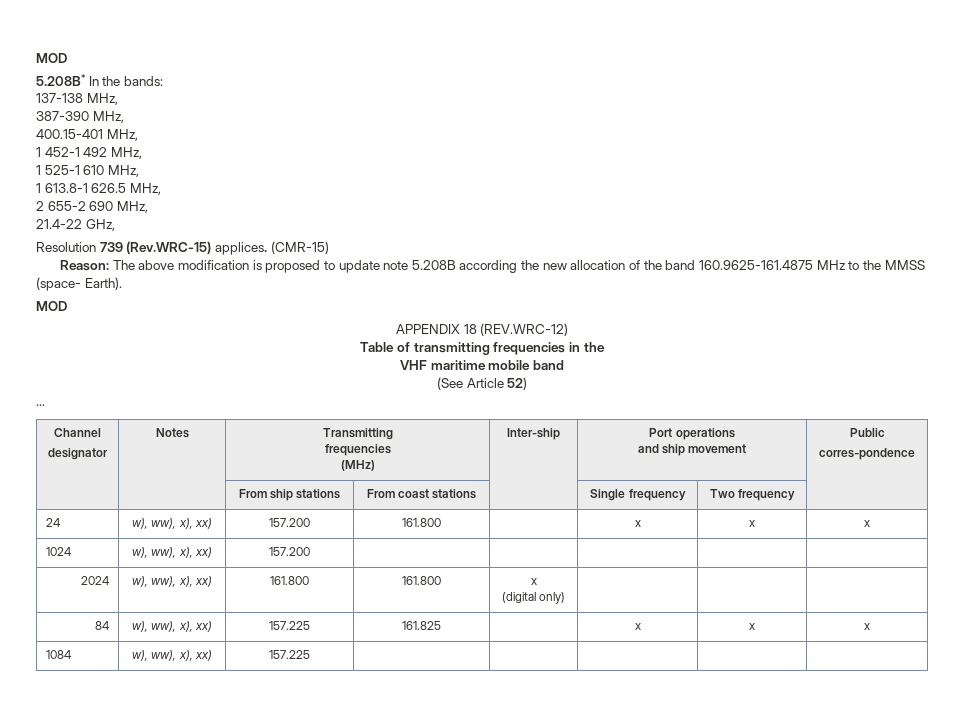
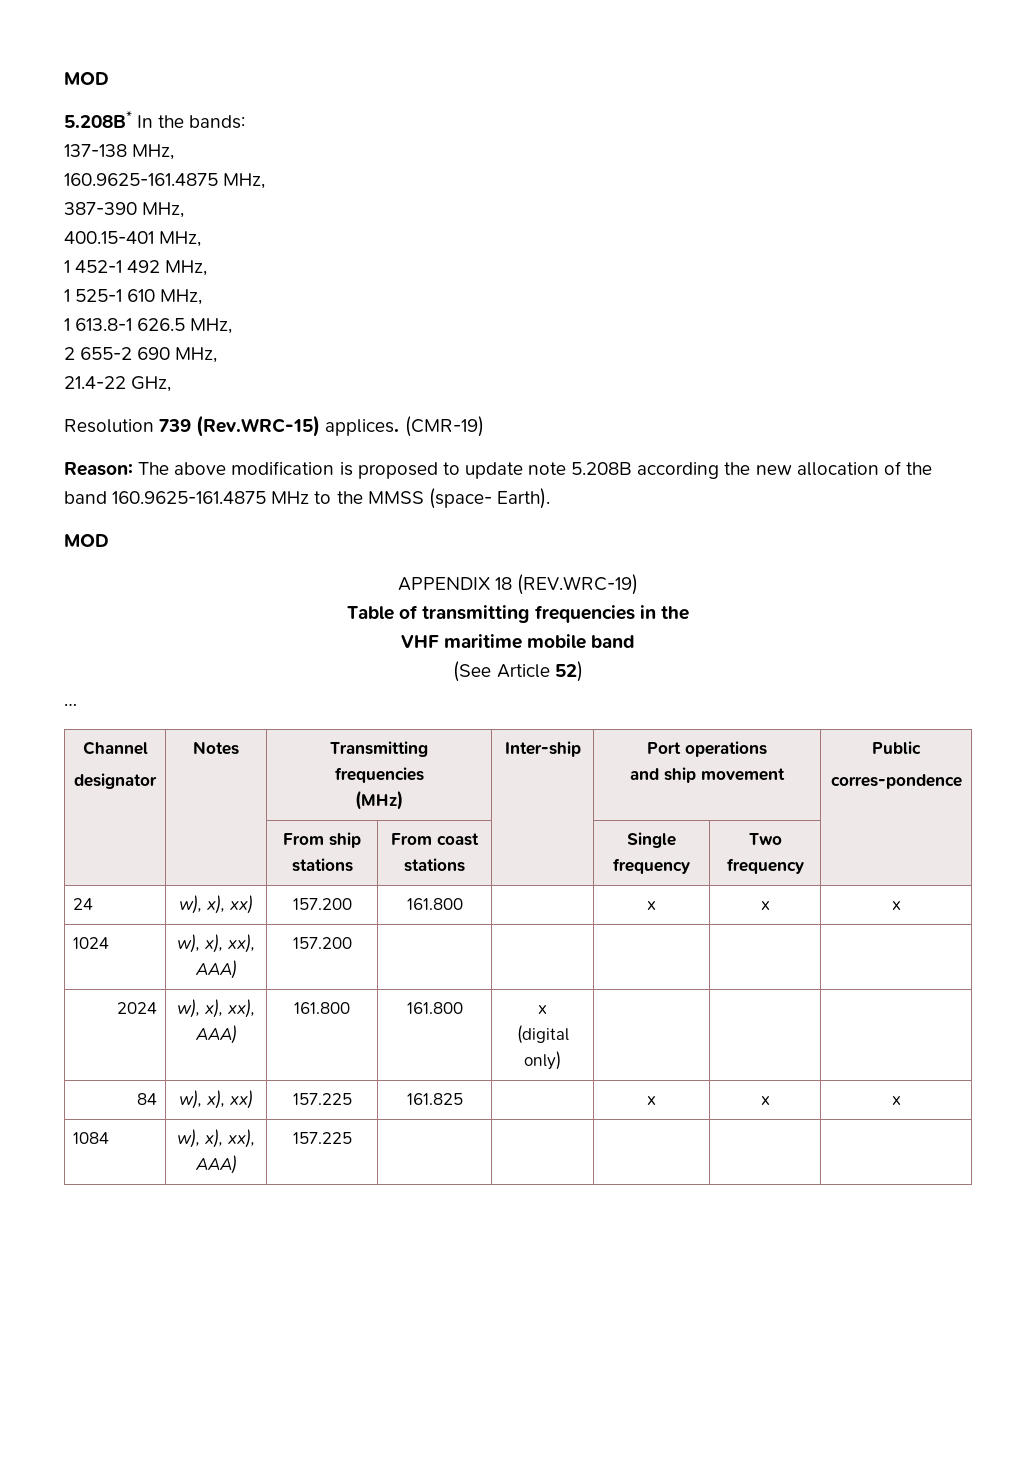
+ 160.9625-161.4875 MHz,
- (CMR-15)
+ (CMR-19)
- APPENDIX 18 (REV.WRC-12)
+ APPENDIX 18 (REV.WRC-19)
- 24 | w), ww), x), xx) | 157.200 | 161.800 | | x | x | x
+ 24 | w), x), xx) | 157.200 | 161.800 | | x | x | x
- 1024 | w), ww), x), xx) | 157.200 | | | | |
+ 1024 | w), x), xx), AAA) | 157.200 | | | | |
- 2024 | w), ww), x), xx) | 161.800 | 161.800 | x
+ 2024 | w), x), xx), AAA) | 161.800 | 161.800 | x
- 84 | w), ww), x), xx) | 157.225 | 161.825 | | x | x | x
+ 84 | w), x), xx) | 157.225 | 161.825 | | x | x | x
- 1084 | w), ww), x), xx) | 157.225 | | | | |
+ 1084 | w), x), xx), AAA) | 157.225 | | | | |

